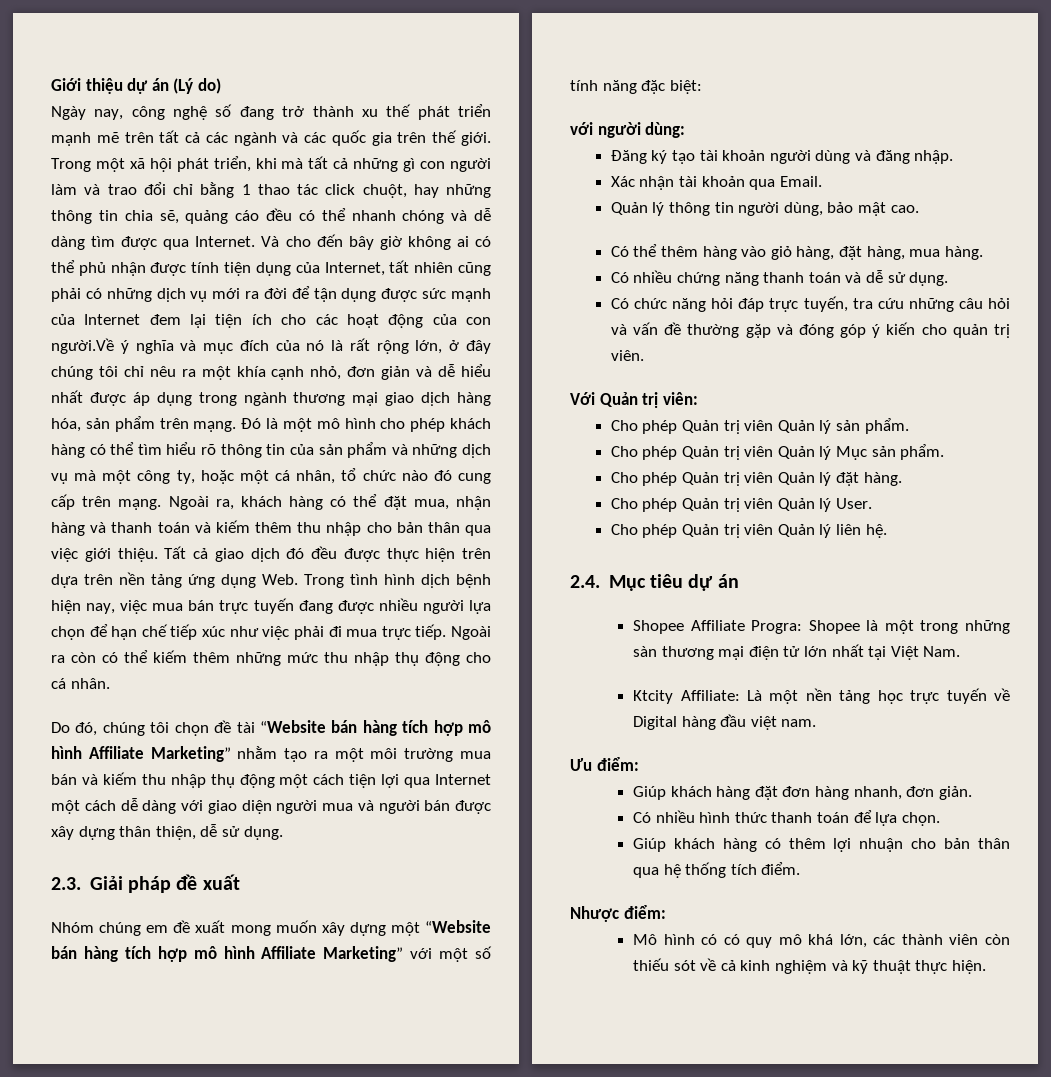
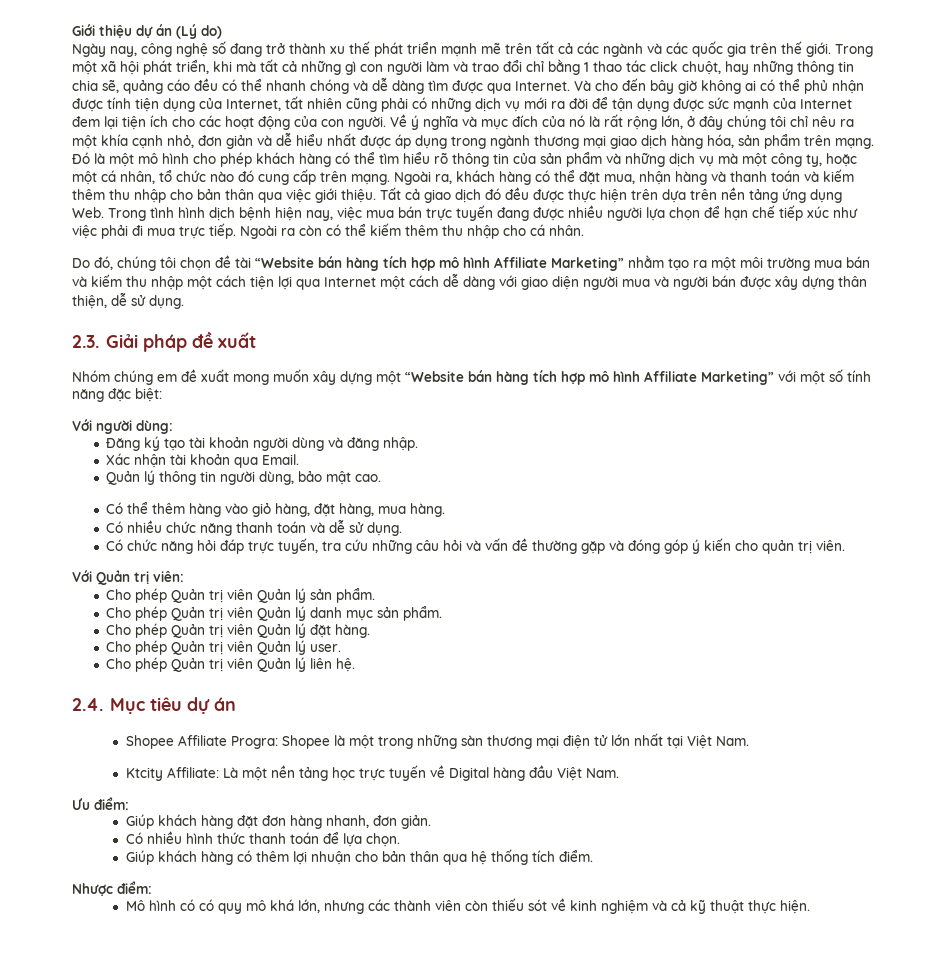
- Và cho đến bây giờ không ai có thể phủ nhận được tính tiện dụng của Internet, tất nhiên cũng phải có những dịch vụ mới ra đời để tận dụng được sức mạnh của Internet đem lại tiện ích cho các hoạt động của con người.Về ý nghĩa và mục đích của nó là rất rộng lớn, ở đây chúng tôi chỉ nêu ra một khía cạnh nhỏ, đơn giản và dễ hiểu nhất được áp dụng trong ngành thương mại giao dịch hàng hóa, sản phẩm trên mạng.
+ Và cho đến bây giờ không ai có thể phủ nhận được tính tiện dụng của Internet, tất nhiên cũng phải có những dịch vụ mới ra đời để tận dụng được sức mạnh của Internet đem lại tiện ích cho các hoạt động của con người. Về ý nghĩa và mục đích của nó là rất rộng lớn, ở đây chúng tôi chỉ nêu ra một khía cạnh nhỏ, đơn giản và dễ hiểu nhất được áp dụng trong ngành thương mại giao dịch hàng hóa, sản phẩm trên mạng.
- Ngoài ra còn có thể kiếm thêm những mức thu nhập thụ động cho cá nhân.
+ Ngoài ra còn có thể kiếm thêm thu nhập cho cá nhân.
- Do đó, chúng tôi chọn đề tài “Website bán hàng tích hợp mô hình Affiliate Marketing” nhằm tạo ra một môi trường mua bán và kiếm thu nhập thụ động một cách tiện lợi qua Internet một cách dễ dàng với giao diện người mua và người bán được xây dựng thân thiện, dễ sử dụng.
+ Do đó, chúng tôi chọn đề tài “Website bán hàng tích hợp mô hình Affiliate Marketing” nhằm tạo ra một môi trường mua bán và kiếm thu nhập một cách tiện lợi qua Internet một cách dễ dàng với giao diện người mua và người bán được xây dựng thân thiện, dễ sử dụng.
- với người dùng:
+ Với người dùng:
- Có nhiều chứng năng thanh toán và dễ sử dụng.
+ Có nhiều chức năng thanh toán và dễ sử dụng.
- Cho phép Quản trị viên Quản lý Mục sản phẩm.
+ Cho phép Quản trị viên Quản lý danh mục sản phẩm.
- Cho phép Quản trị viên Quản lý User.
+ Cho phép Quản trị viên Quản lý user.
- Ktcity Affiliate: Là một nền tảng học trực tuyến về Digital hàng đầu việt nam.
+ Ktcity Affiliate: Là một nền tảng học trực tuyến về Digital hàng đầu Việt Nam.
- Mô hình có có quy mô khá lớn, các thành viên còn thiếu sót về cả kinh nghiệm và kỹ thuật thực hiện.
+ Mô hình có có quy mô khá lớn, nhưng các thành viên còn thiếu sót về kinh nghiệm và cả kỹ thuật thực hiện.

